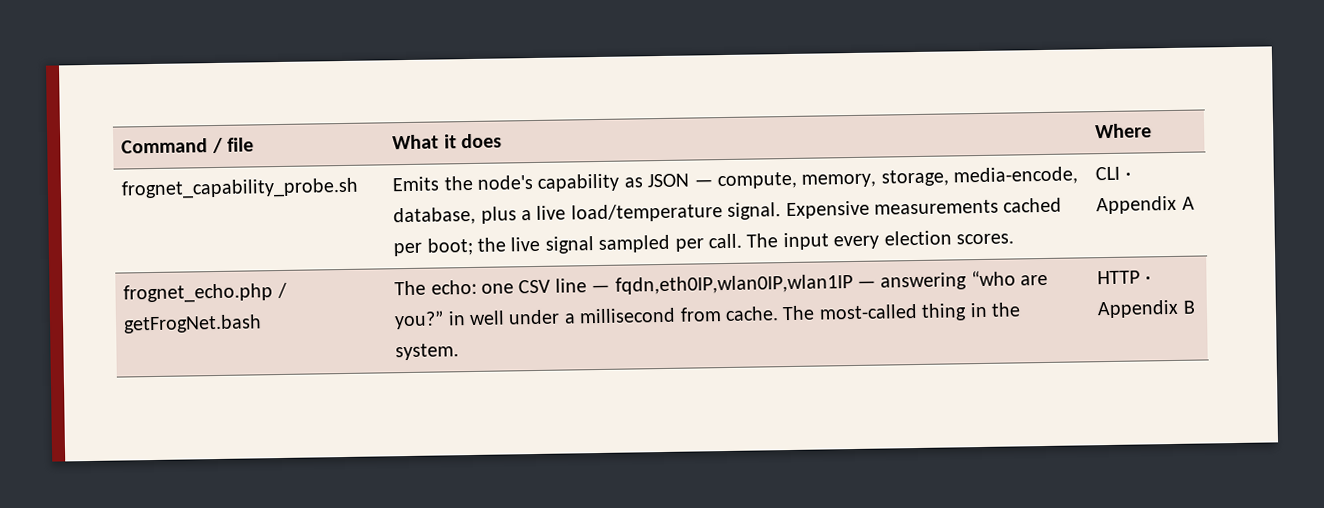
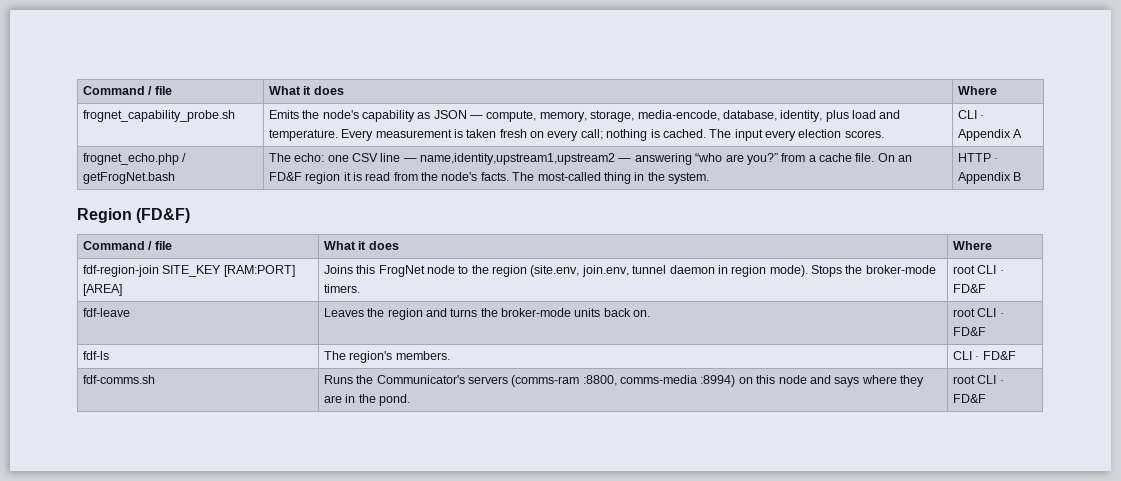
- frognet_capability_probe.sh | Emits the node's capability as JSON — compute, memory, storage, media-encode, database, plus a live load/temperature signal. Expensive measurements cached per boot; the live signal sampled per call. The input every election scores. | CLI · Appendix A
+ frognet_capability_probe.sh | Emits the node's capability as JSON — compute, memory, storage, media-encode, database, identity, plus load and temperature. Every measurement is taken fresh on every call; nothing is cached. The input every election scores. | CLI · Appendix A
- frognet_echo.php / getFrogNet.bash | The echo: one CSV line — fqdn,eth0IP,wlan0IP,wlan1IP — answering “who are you?” in well under a millisecond from cache. The most-called thing in the system. | HTTP · Appendix B
+ frognet_echo.php / getFrogNet.bash | The echo: one CSV line — name,identity,upstream1,upstream2 — answering “who are you?” from a cache file. On an FD&F region it is read from the node's facts. The most-called thing in the system. | HTTP · Appendix B
+ Region (FD&F)
+ Command / file | What it does | Where
+ fdf-region-join SITE_KEY [RAM:PORT] [AREA] | Joins this FrogNet node to the region (site.env, join.env, tunnel daemon in region mode). Stops the broker-mode timers. | root CLI · FD&F
+ fdf-leave | Leaves the region and turns the broker-mode units back on. | root CLI · FD&F
+ fdf-ls | The region's members. | CLI · FD&F
+ fdf-comms.sh | Runs the Communicator's servers (comms-ram :8800, comms-media :8994) on this node and says where they are in the pond. | root CLI · FD&F

